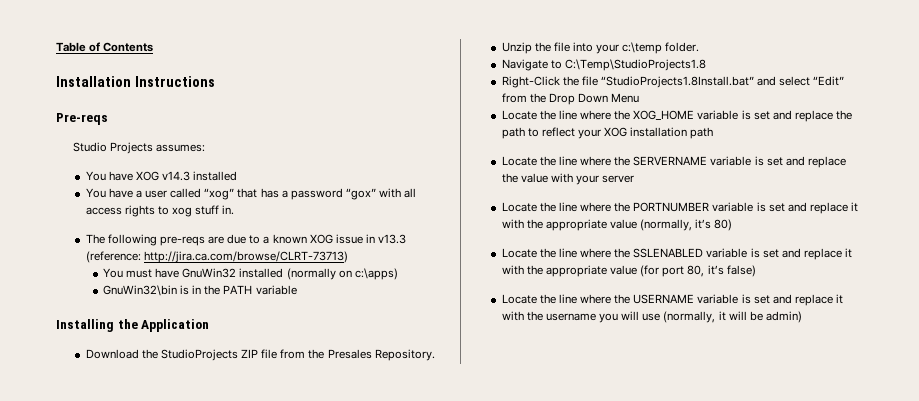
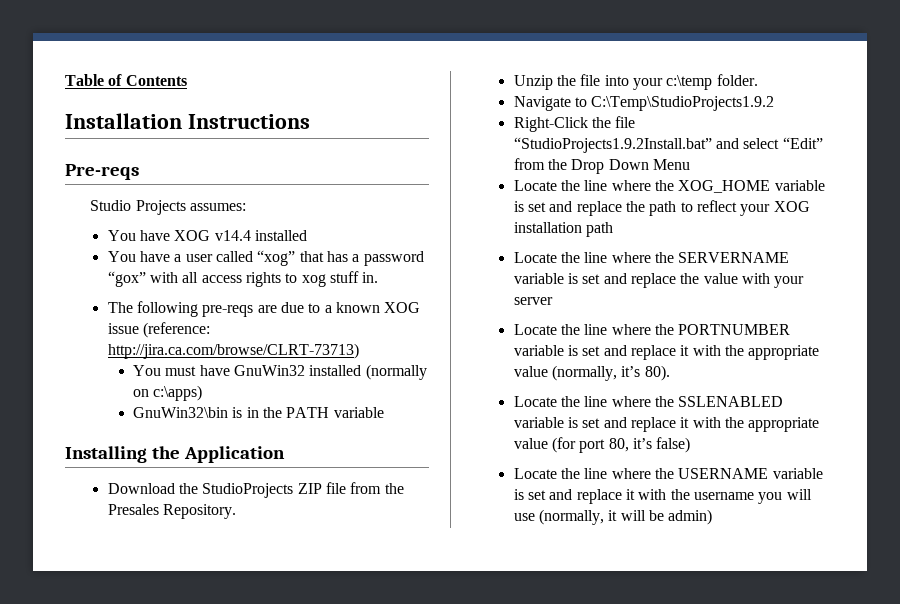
- You have XOG v14.3 installed
+ You have XOG v14.4 installed
- The following pre-reqs are due to a known XOG issue in v13.3 (reference: http://jira.ca.com/browse/CLRT-73713)
+ The following pre-reqs are due to a known XOG issue (reference: http://jira.ca.com/browse/CLRT-73713)
- Navigate to C:\Temp\StudioProjects1.8
+ Navigate to C:\Temp\StudioProjects1.9.2
- Right-Click the file “StudioProjects1.8Install.bat” and select “Edit” from the Drop Down Menu
+ Right-Click the file “StudioProjects1.9.2Install.bat” and select “Edit” from the Drop Down Menu
- Locate the line where the PORTNUMBER variable is set and replace it with the appropriate value (normally, it’s 80)
+ Locate the line where the PORTNUMBER variable is set and replace it with the appropriate value (normally, it’s 80).

